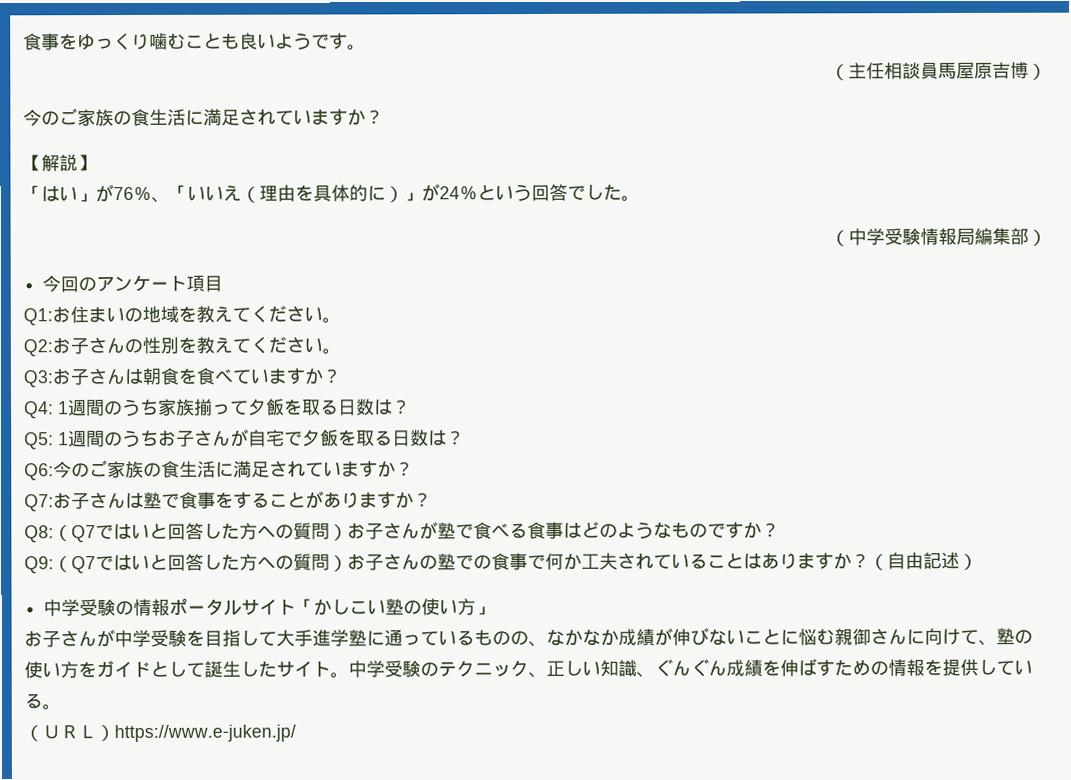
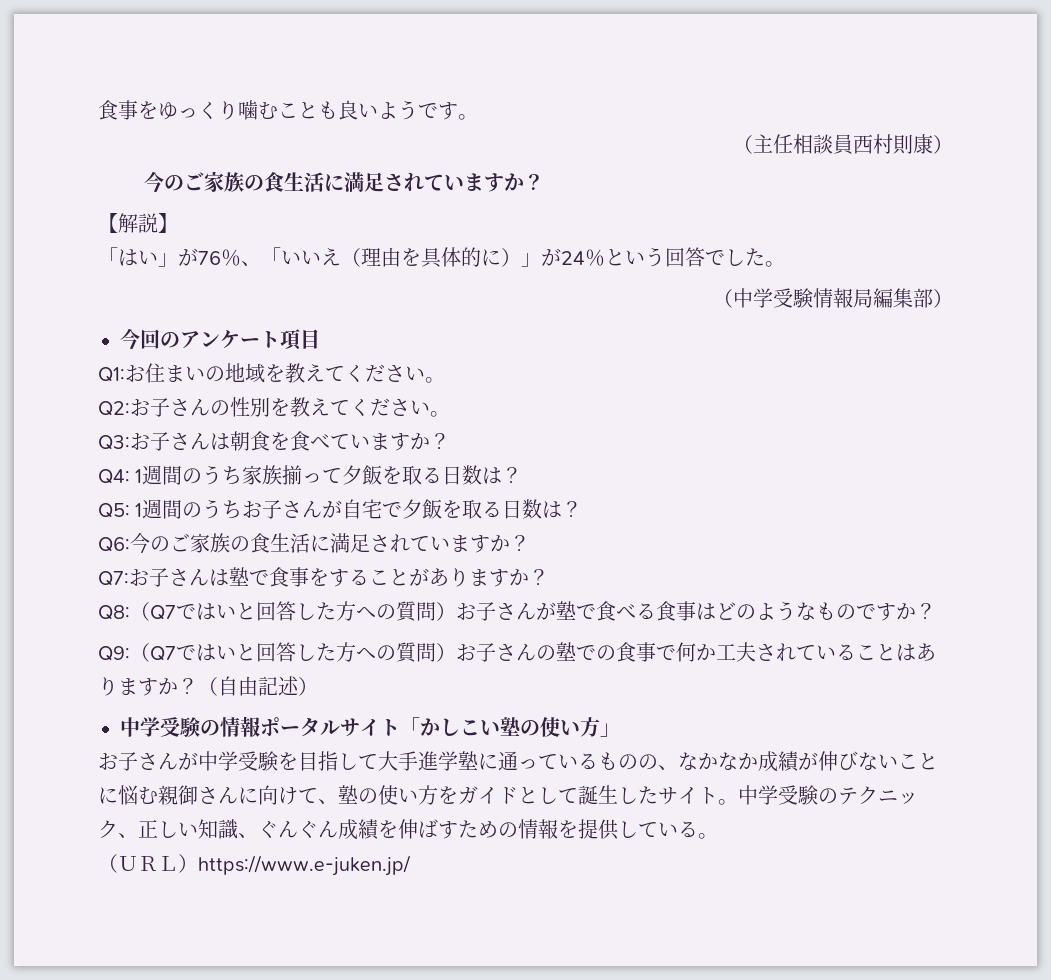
- （主任相談員馬屋原吉博）
+ （主任相談員西村則康）

